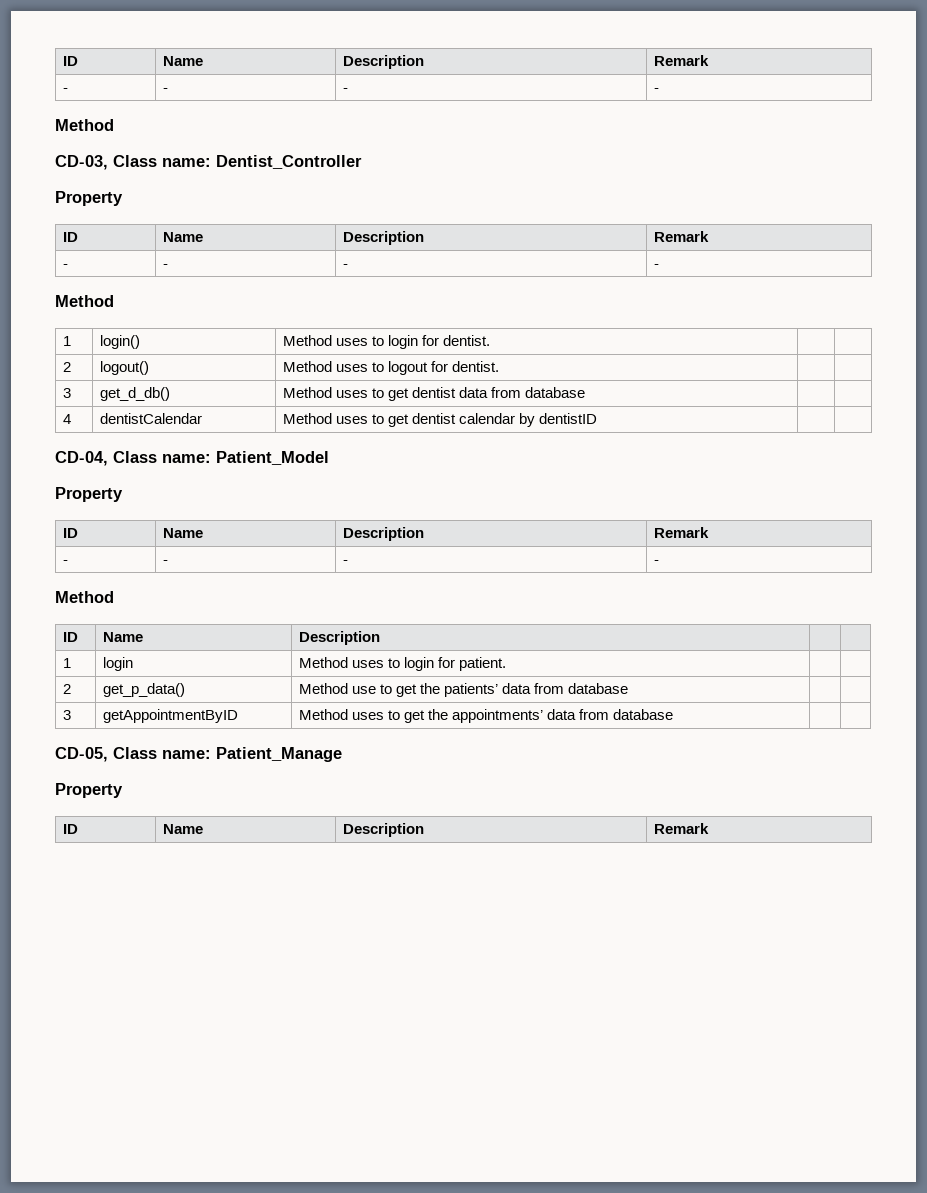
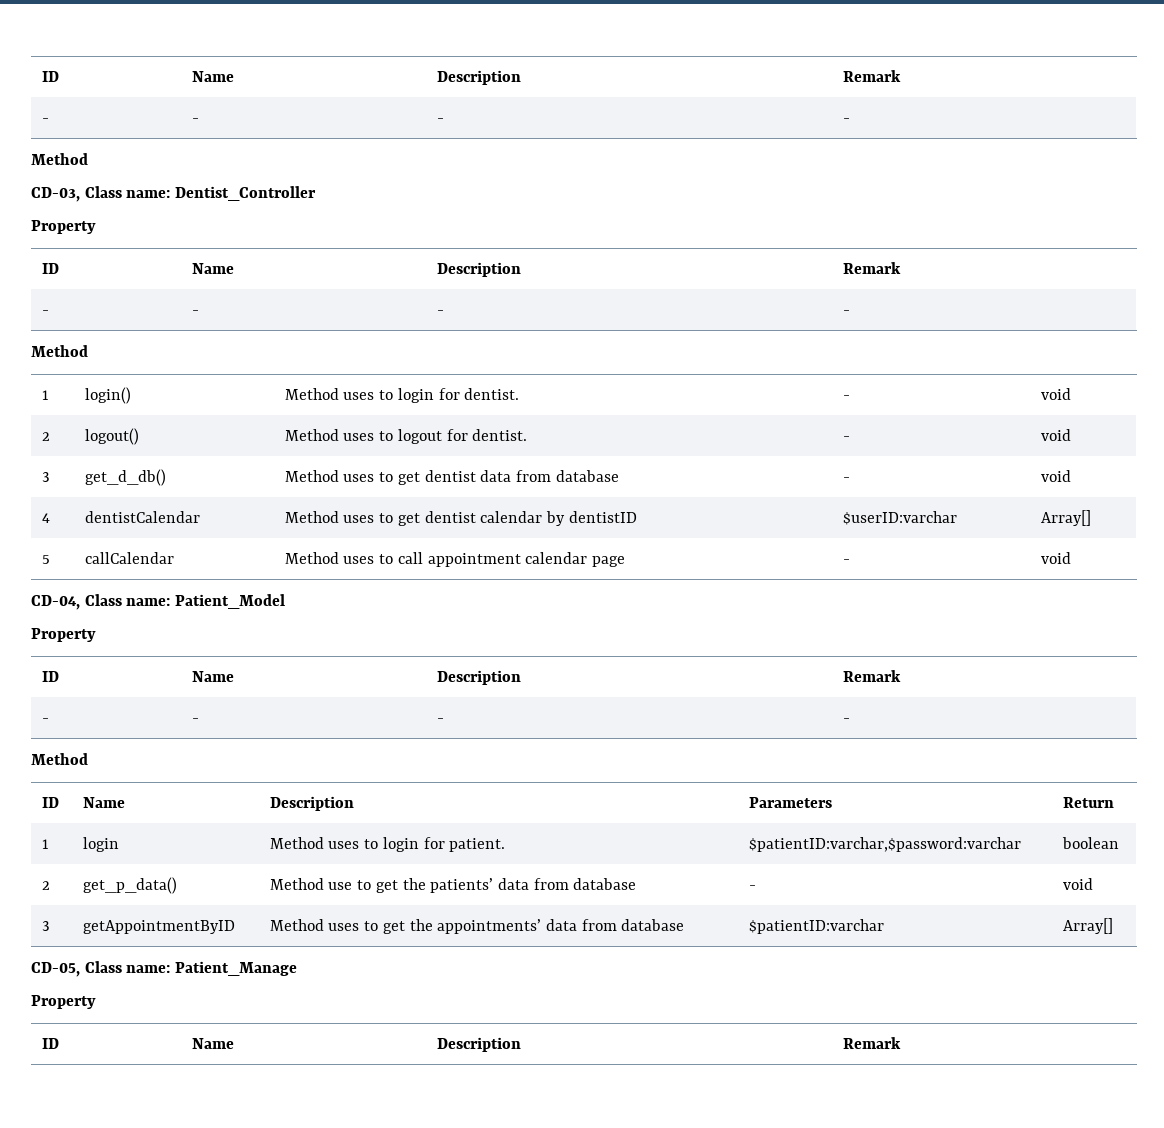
- 1 | login() | Method uses to login for dentist. | |
+ 1 | login() | Method uses to login for dentist. | - | void
- 2 | logout() | Method uses to logout for dentist. | |
+ 2 | logout() | Method uses to logout for dentist. | - | void
- 3 | get_d_db() | Method uses to get dentist data from database | |
+ 3 | get_d_db() | Method uses to get dentist data from database | - | void
- 4 | dentistCalendar | Method uses to get dentist calendar by dentistID | |
+ 4 | dentistCalendar | Method uses to get dentist calendar by dentistID | $userID:varchar | Array[]
+ 5 | callCalendar | Method uses to call appointment calendar page | - | void
- ID | Name | Description | |
+ ID | Name | Description | Parameters | Return
- 1 | login | Method uses to login for patient. | |
+ 1 | login | Method uses to login for patient. | $patientID:varchar,$password:varchar | boolean
- 2 | get_p_data() | Method use to get the patients’ data from database | |
+ 2 | get_p_data() | Method use to get the patients’ data from database | - | void
- 3 | getAppointmentByID | Method uses to get the appointments’ data from database | |
+ 3 | getAppointmentByID | Method uses to get the appointments’ data from database | $patientID:varchar | Array[]

